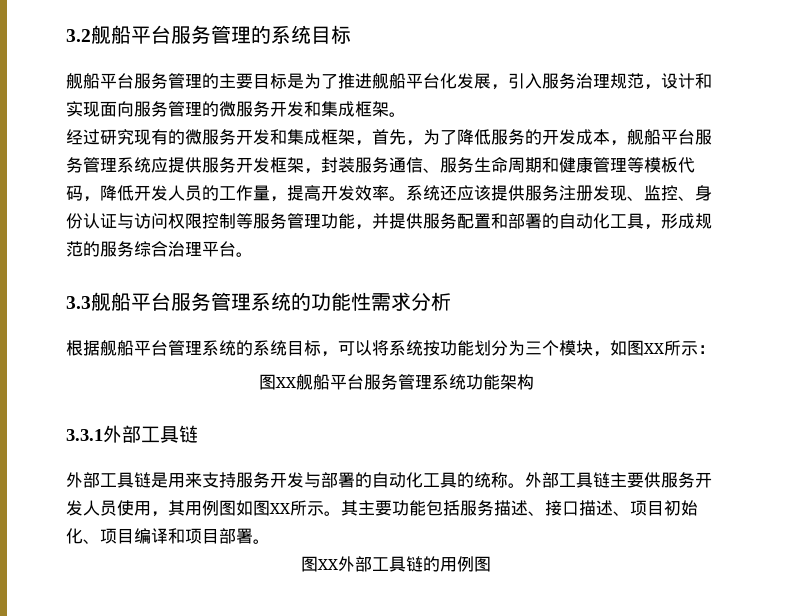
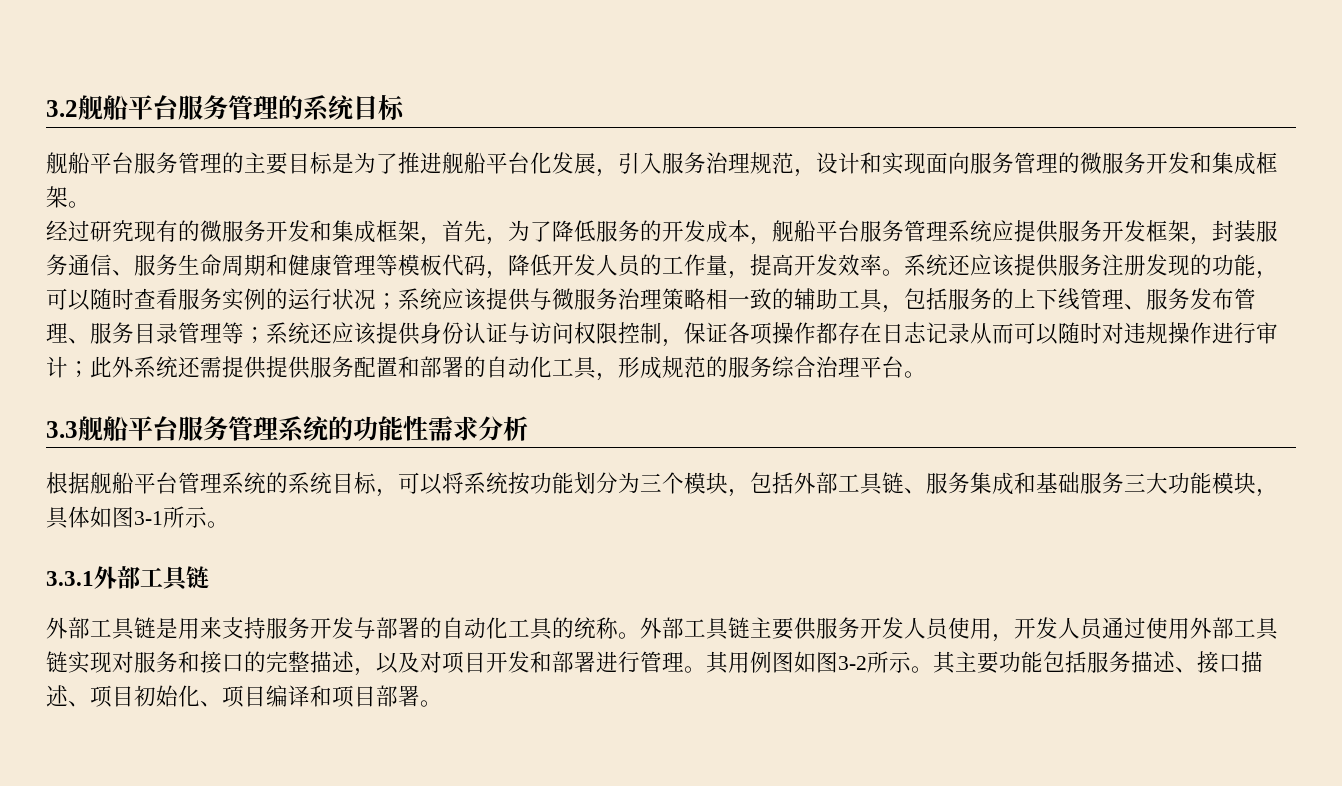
- 系统还应该提供服务注册发现、监控、身份认证与访问权限控制等服务管理功能，并提供服务配置和部署的自动化工具，形成规范的服务综合治理平台。
+ 系统还应该提供服务注册发现的功能，可以随时查看服务实例的运行状况；系统应该提供与微服务治理策略相一致的辅助工具，包括服务的上下线管理、服务发布管理、服务目录管理等；系统还应该提供身份认证与访问权限控制，保证各项操作都存在日志记录从而可以随时对违规操作进行审计；此外系统还需提供提供服务配置和部署的自动化工具，形成规范的服务综合治理平台。
- 根据舰船平台管理系统的系统目标，可以将系统按功能划分为三个模块，如图XX所示：
- 图XX舰船平台服务管理系统功能架构
+ 根据舰船平台管理系统的系统目标，可以将系统按功能划分为三个模块，包括外部工具链、服务集成和基础服务三大功能模块，具体如图3-1所示。
- 外部工具链主要供服务开发人员使用，其用例图如图XX所示。
+ 外部工具链主要供服务开发人员使用，开发人员通过使用外部工具链实现对服务和接口的完整描述，以及对项目开发和部署进行管理。其用例图如图3-2所示。
- 图XX外部工具链的用例图

